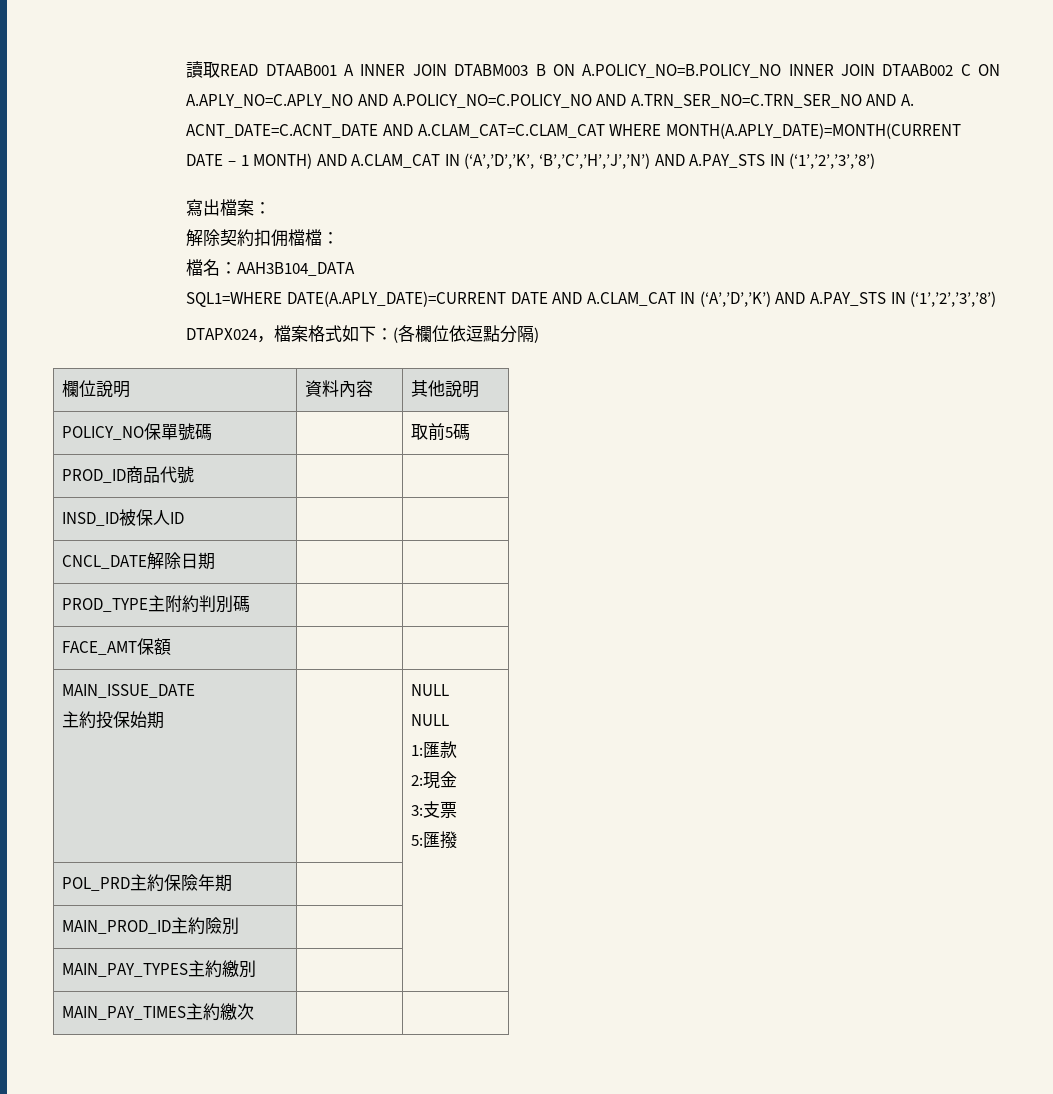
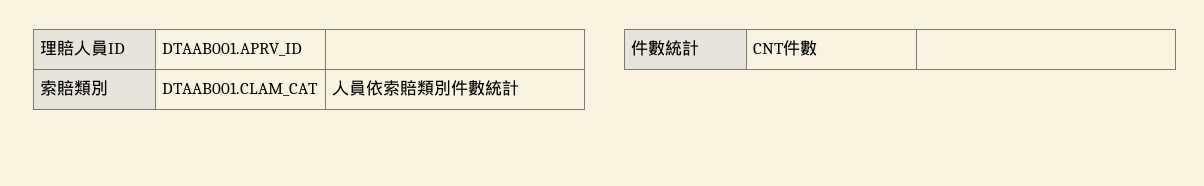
- 讀取READ DTAAB001 A INNER JOIN DTABM003 B ON A.POLICY_NO=B.POLICY_NO INNER JOIN DTAAB002 C ON A.APLY_NO=C.APLY_NO AND A.POLICY_NO=C.POLICY_NO AND A.TRN_SER_NO=C.TRN_SER_NO AND A. ACNT_DATE=C.ACNT_DATE AND A.CLAM_CAT=C.CLAM_CAT WHERE MONTH(A.APLY_DATE)=MONTH(CURRENT DATE – 1 MONTH) AND A.CLAM_CAT IN (‘A’,’D’,’K’, ‘B’,’C’,’H’,’J’,’N’) AND A.PAY_STS IN (‘1’,’2’,’3’,’8’)
- 寫出檔案：
- 解除契約扣佣檔檔：
- 檔名：AAH3B104_DATA
- SQL1=WHERE DATE(A.APLY_DATE)=CURRENT DATE AND A.CLAM_CAT IN (‘A’,’D’,’K’) AND A.PAY_STS IN (‘1’,’2’,’3’,’8’)
- DTAPX024，檔案格式如下：(各欄位依逗點分隔)
- 欄位說明 | 資料內容 | 其他說明
- POLICY_NO保單號碼 | | 取前5碼
- PROD_ID商品代號 | |
- INSD_ID被保人ID | |
- CNCL_DATE解除日期 | |
- PROD_TYPE主附約判別碼 | |
- FACE_AMT保額 | |
- MAIN_ISSUE_DATE
- 主約投保始期 | | NULL
- NULL
- 1:匯款
- 2:現金
- 3:支票
- 5:匯撥
- POL_PRD主約保險年期 | |
- MAIN_PROD_ID主約險別 | |
- MAIN_PAY_TYPES主約繳別 | |
- MAIN_PAY_TIMES主約繳次 | |
+ 理賠人員ID | DTAAB001.APRV_ID |
+ 索賠類別 | DTAAB001.CLAM_CAT | 人員依索賠類別件數統計
+ 件數統計 | CNT件數 |

